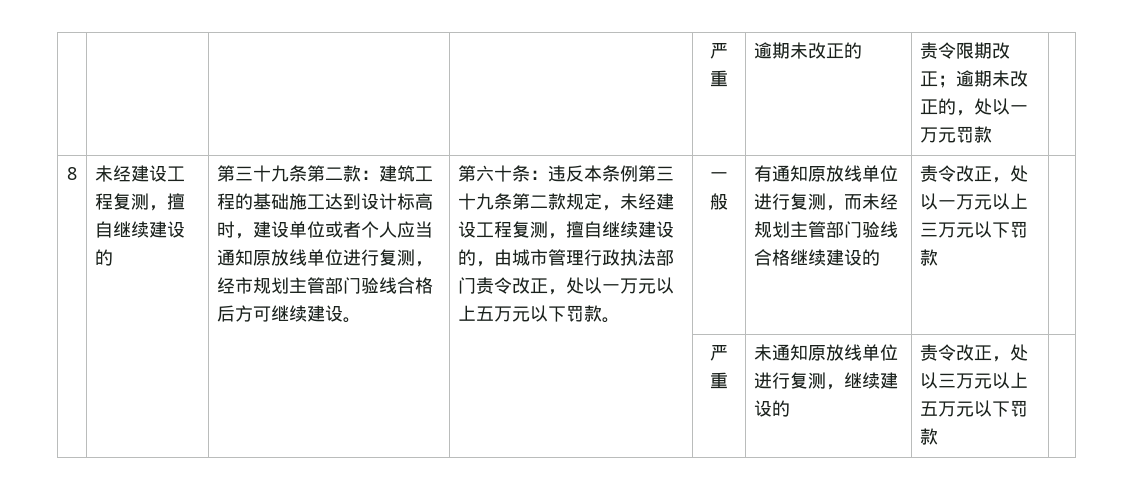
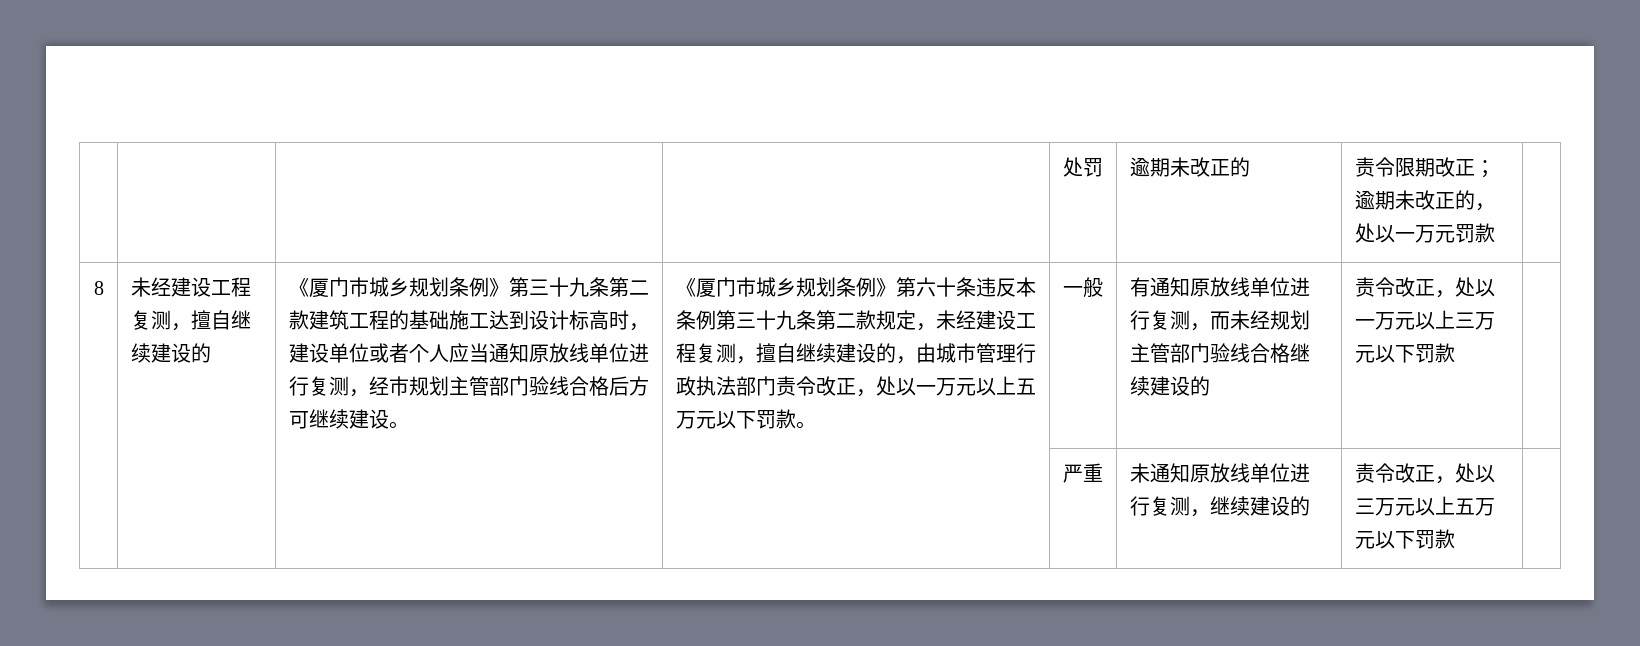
- | | | | 严重 | 逾期未改正的 | 责令限期改正；逾期未改正的，处以一万元罚款 |
+ | | | | 处罚 | 逾期未改正的 | 责令限期改正；逾期未改正的，处以一万元罚款 |
- 第三十九条第二款：建筑工程的基础施工达到设计标高时，建设单位或者个人应当通知原放线单位进行复测，经市规划主管部门验线合格后方可继续建设。
+ 《厦门市城乡规划条例》第三十九条第二款建筑工程的基础施工达到设计标高时，建设单位或者个人应当通知原放线单位进行复测，经市规划主管部门验线合格后方可继续建设。
- 第六十条：违反本条例第三十九条第二款规定，未经建设工程复测，擅自继续建设的，由城市管理行政执法部门责令改正，处以一万元以上五万元以下罚款。
+ 《厦门市城乡规划条例》第六十条违反本条例第三十九条第二款规定，未经建设工程复测，擅自继续建设的，由城市管理行政执法部门责令改正，处以一万元以上五万元以下罚款。

